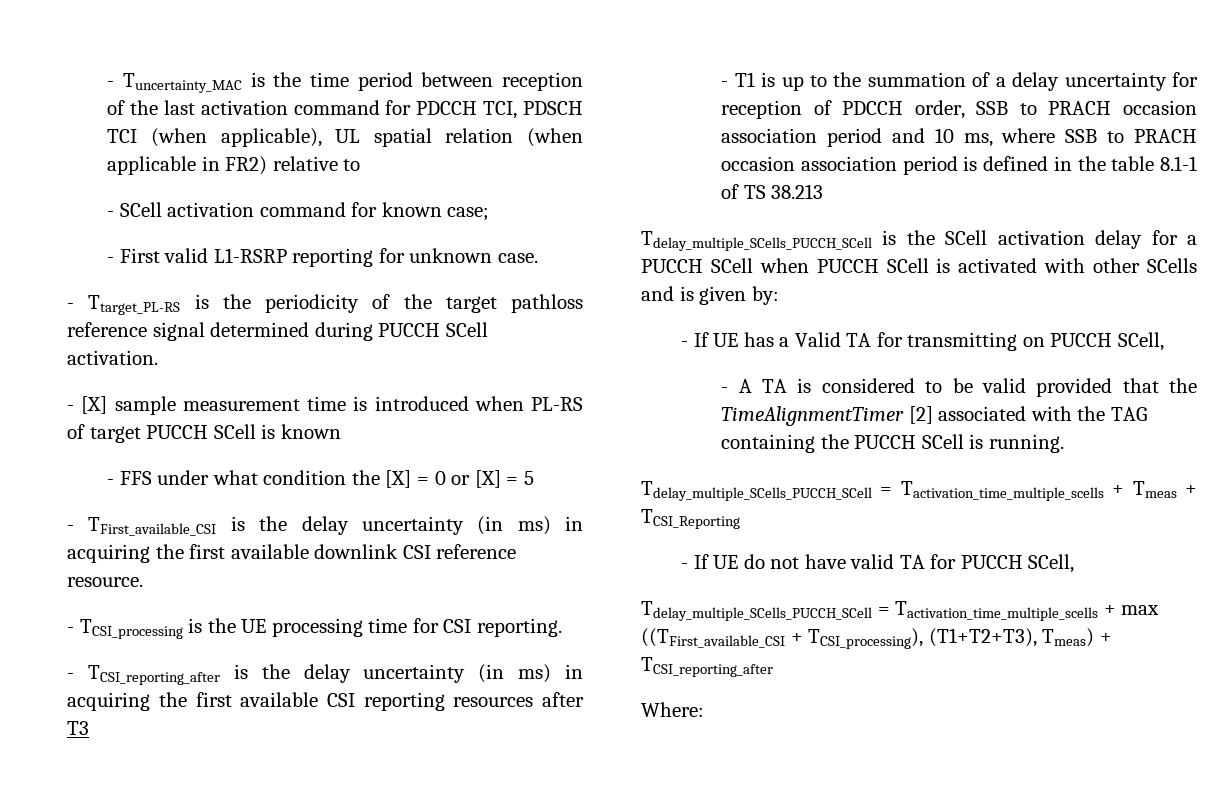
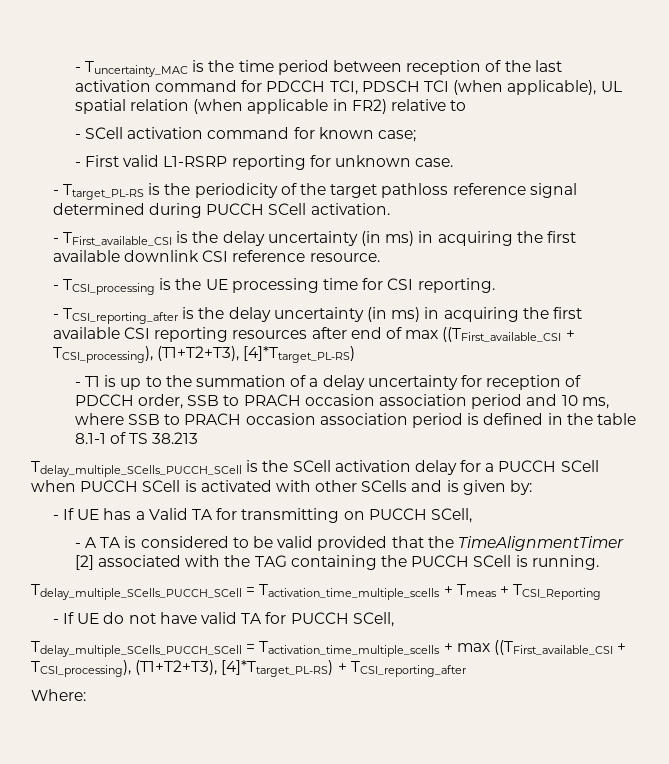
- - [X] sample measurement time is introduced when PL-RS of target PUCCH SCell is known
- - FFS under what condition the [X] = 0 or [X] = 5
- - TCSI_reporting_after is the delay uncertainty (in ms) in acquiring the first available CSI reporting resources after T3
+ - TCSI_reporting_after is the delay uncertainty (in ms) in acquiring the first available CSI reporting resources after end of max ((TFirst_available_CSI + TCSI_processing), (T1+T2+T3), [4]*Ttarget_PL-RS)
- Tdelay_multiple_SCells_PUCCH_SCell = Tactivation_time_multiple_scells + max ((TFirst_available_CSI + TCSI_processing), (T1+T2+T3), Tmeas) + TCSI_reporting_after
+ Tdelay_multiple_SCells_PUCCH_SCell = Tactivation_time_multiple_scells + max ((TFirst_available_CSI + TCSI_processing), (T1+T2+T3), [4]*Ttarget_PL-RS) + TCSI_reporting_after

